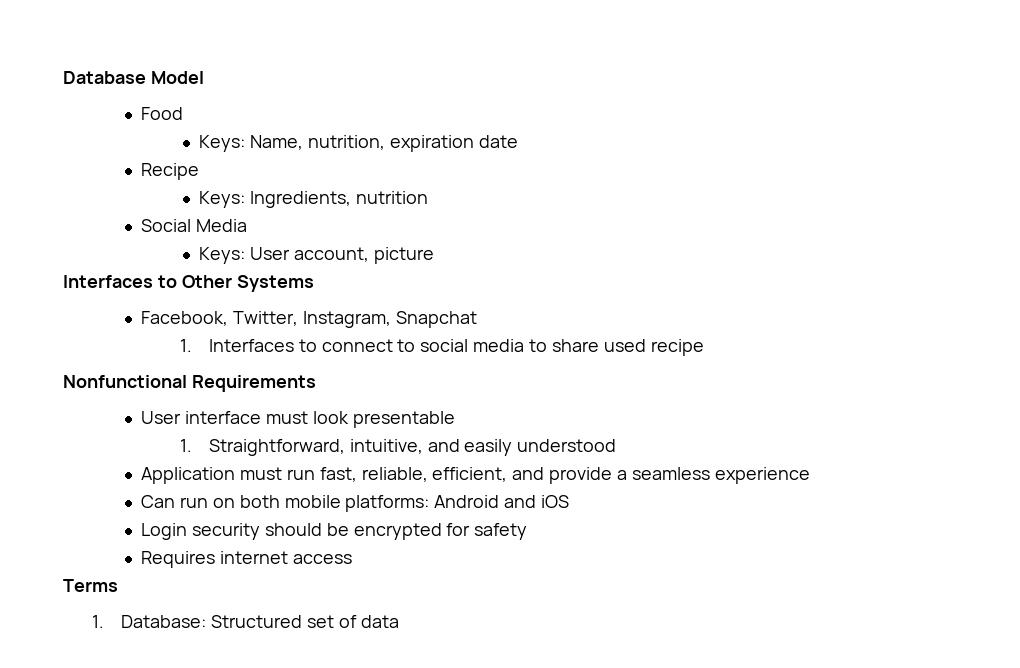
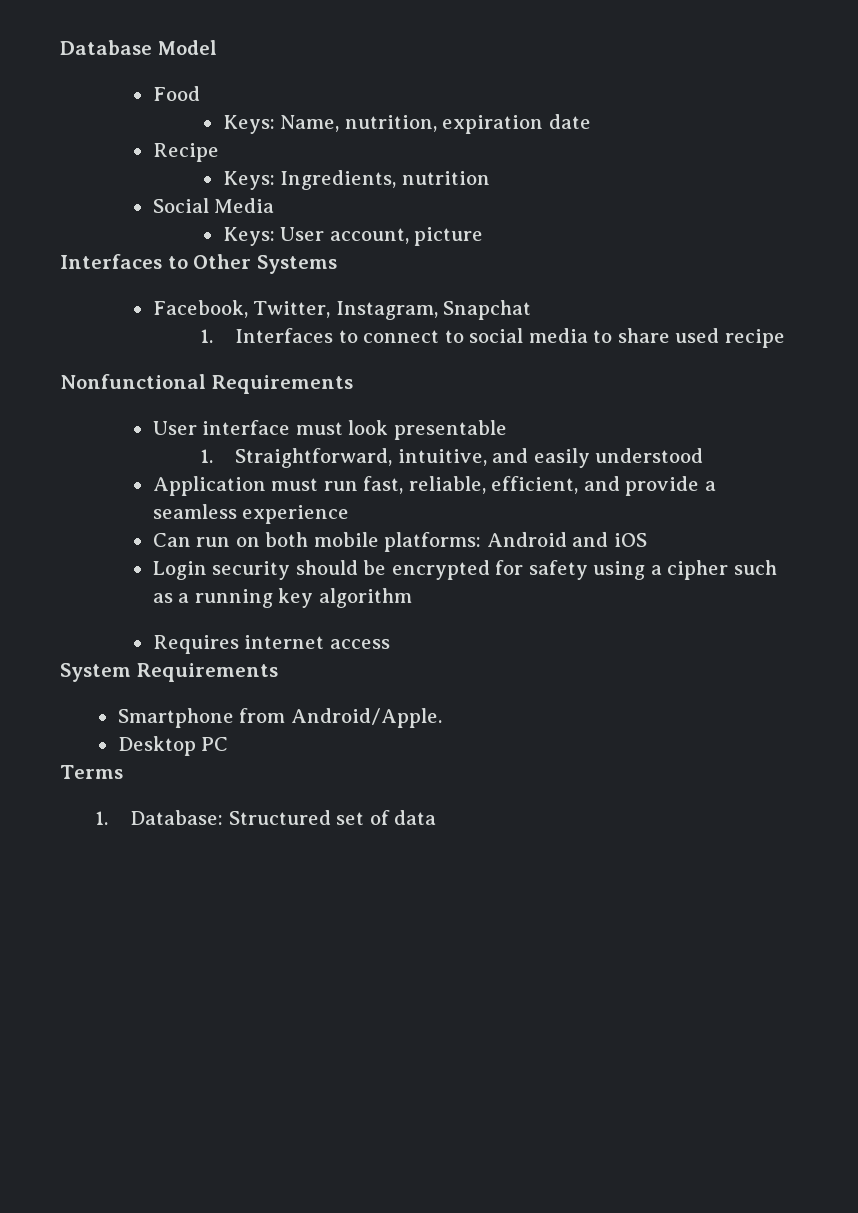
- Login security should be encrypted for safety
+ Login security should be encrypted for safety using a cipher such as a running key algorithm
  Requires internet access
+ System Requirements
+ Smartphone from Android/Apple.
+ Desktop PC

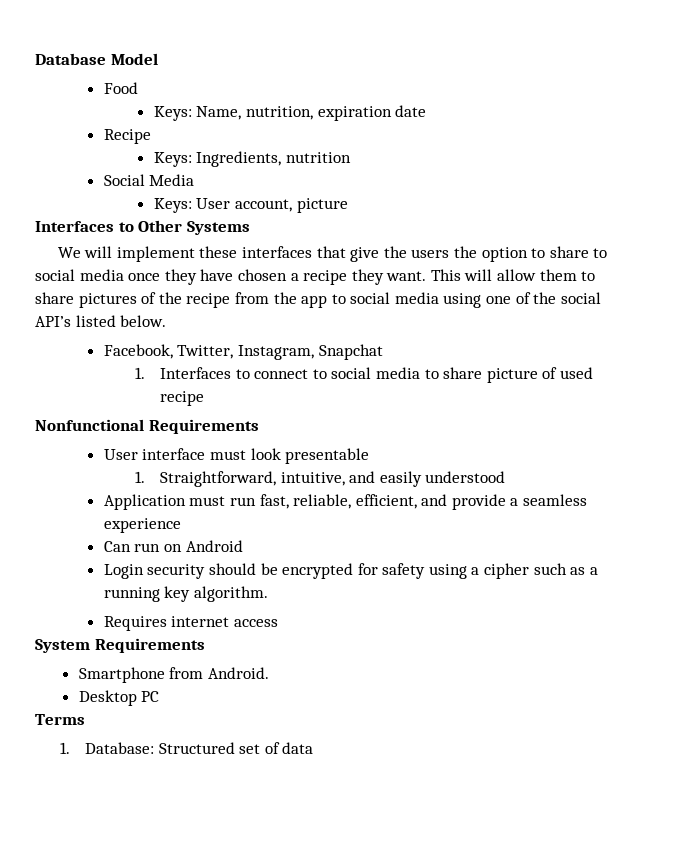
+ We will implement these interfaces that give the users the option to share to social media once they have chosen a recipe they want. This will allow them to share pictures of the recipe from the app to social media using one of the social API’s listed below.
- 1. Interfaces to connect to social media to share used recipe
+ 1. Interfaces to connect to social media to share picture of used recipe
- Can run on both mobile platforms: Android and iOS
+ Can run on Android
- Login security should be encrypted for safety using a cipher such as a running key algorithm
+ Login security should be encrypted for safety using a cipher such as a running key algorithm.
- Smartphone from Android/Apple.
+ Smartphone from Android.

